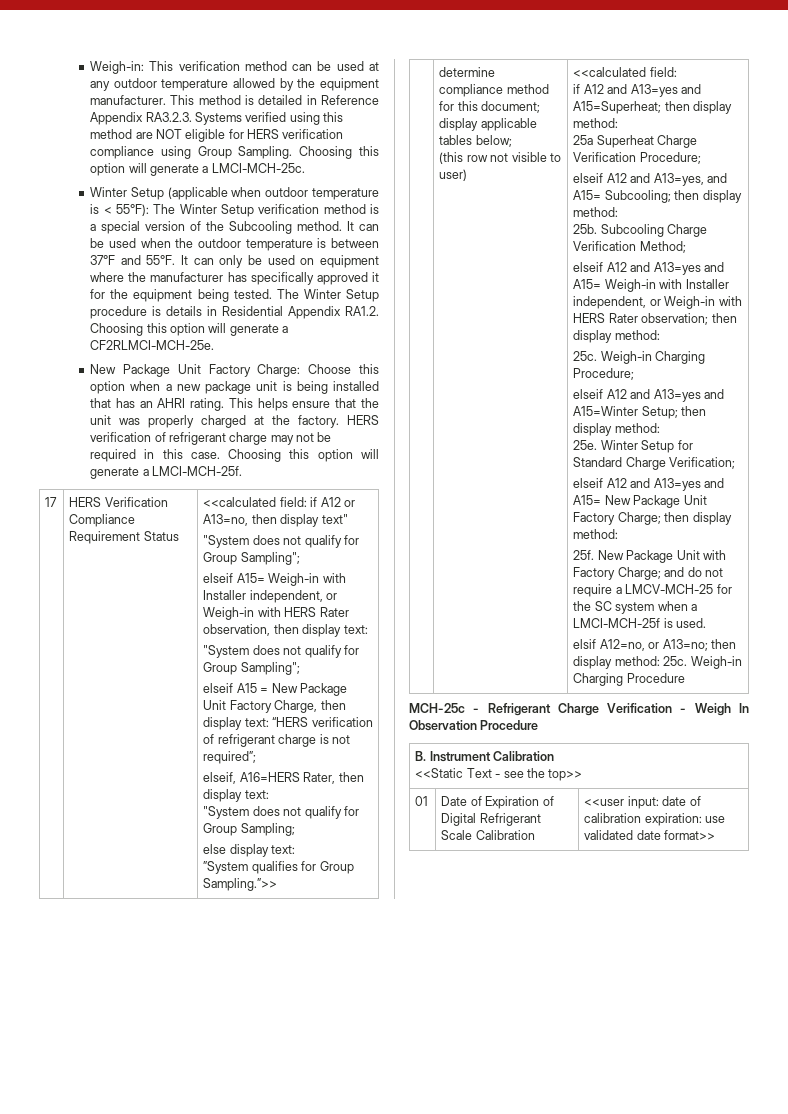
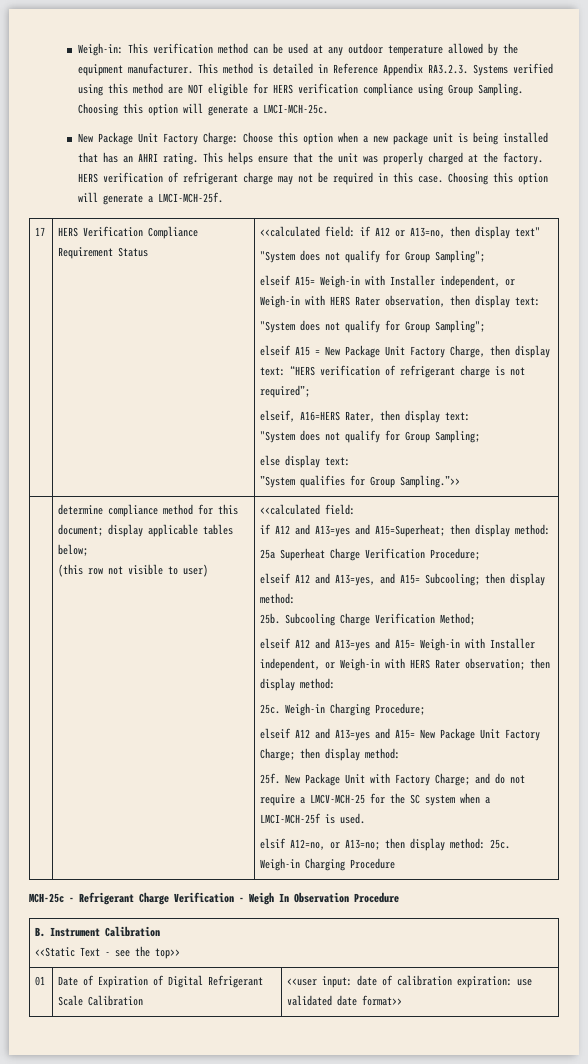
- Winter Setup (applicable when outdoor temperature is < 55°F): The Winter Setup verification method is a special version of the Subcooling method. It can be used when the outdoor temperature is between 37°F and 55°F. It can only be used on equipment where the manufacturer has specifically approved it for the equipment being tested. The Winter Setup procedure is details in Residential Appendix RA1.2. Choosing this option will generate a CF2RLMCI-MCH-25e.
- elseif A12 and A13=yes and A15=Winter Setup; then display method:
- 25e. Winter Setup for Standard Charge Verification;

